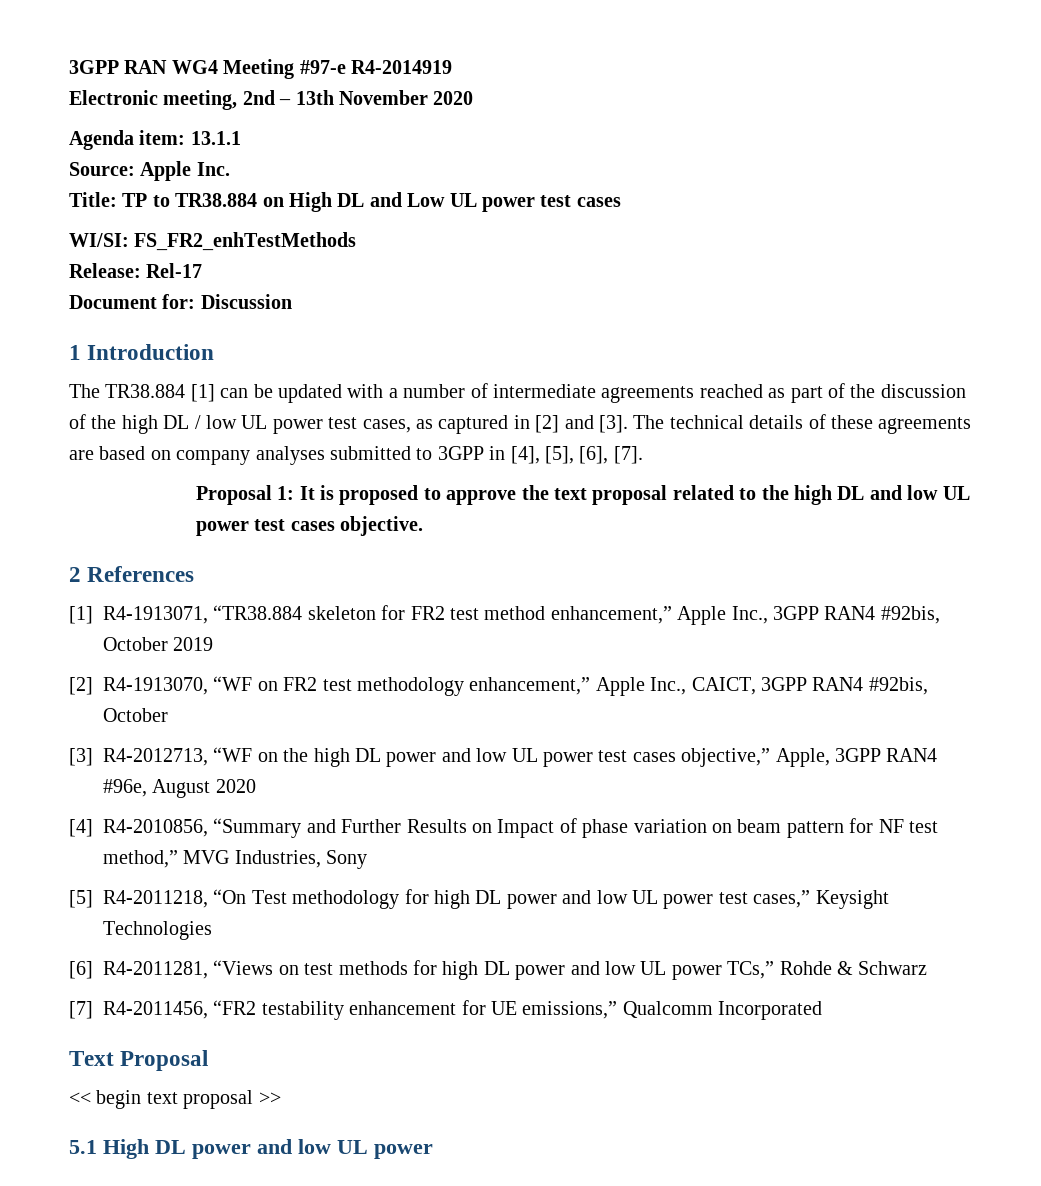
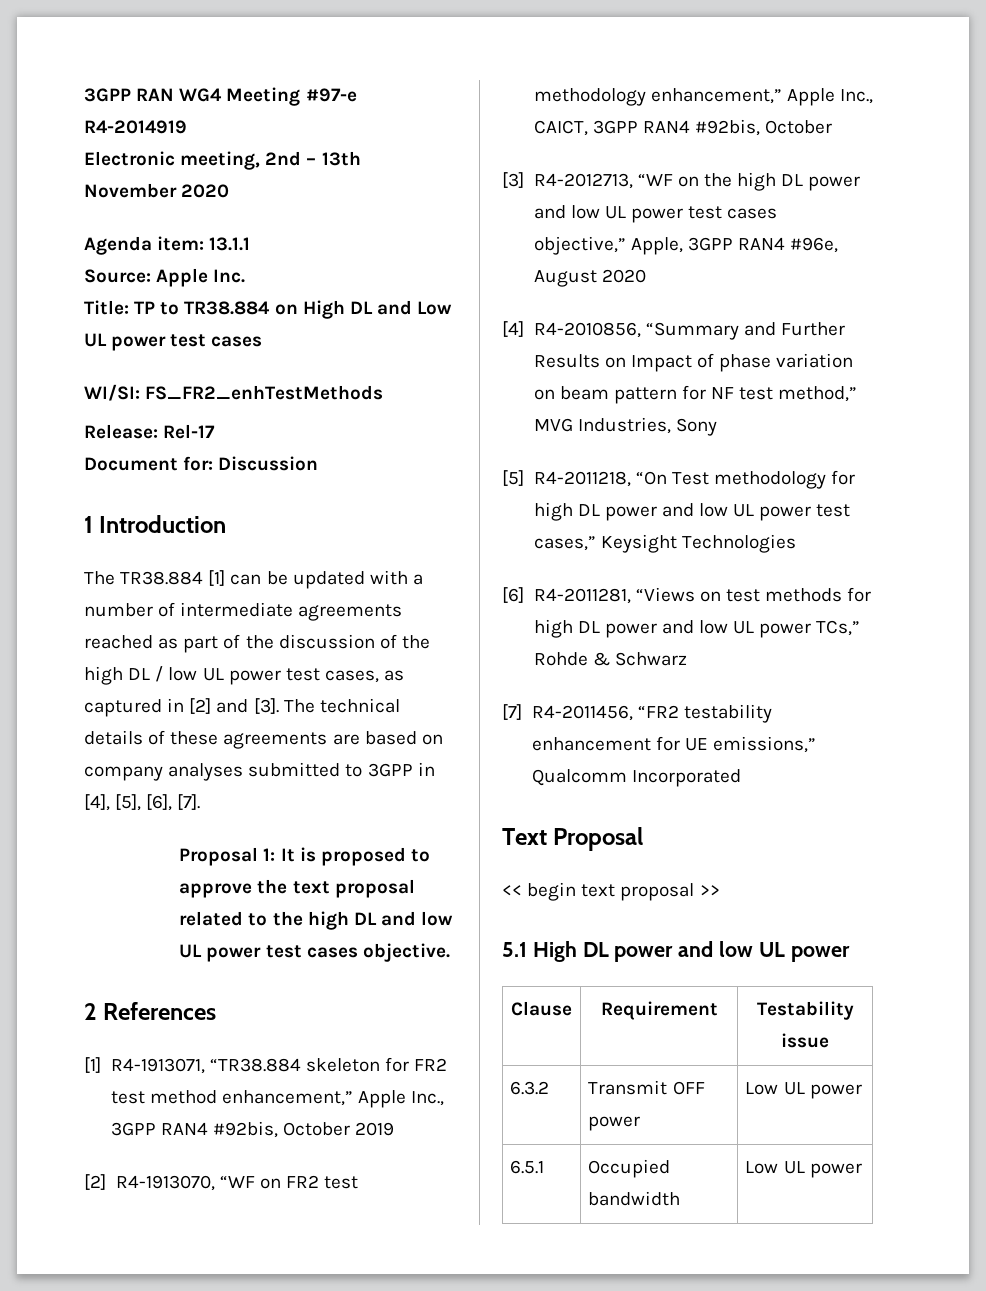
+ Clause | Requirement | Testability issue
+ 6.3.2 | Transmit OFF power | Low UL power
+ 6.5.1 | Occupied bandwidth | Low UL power

